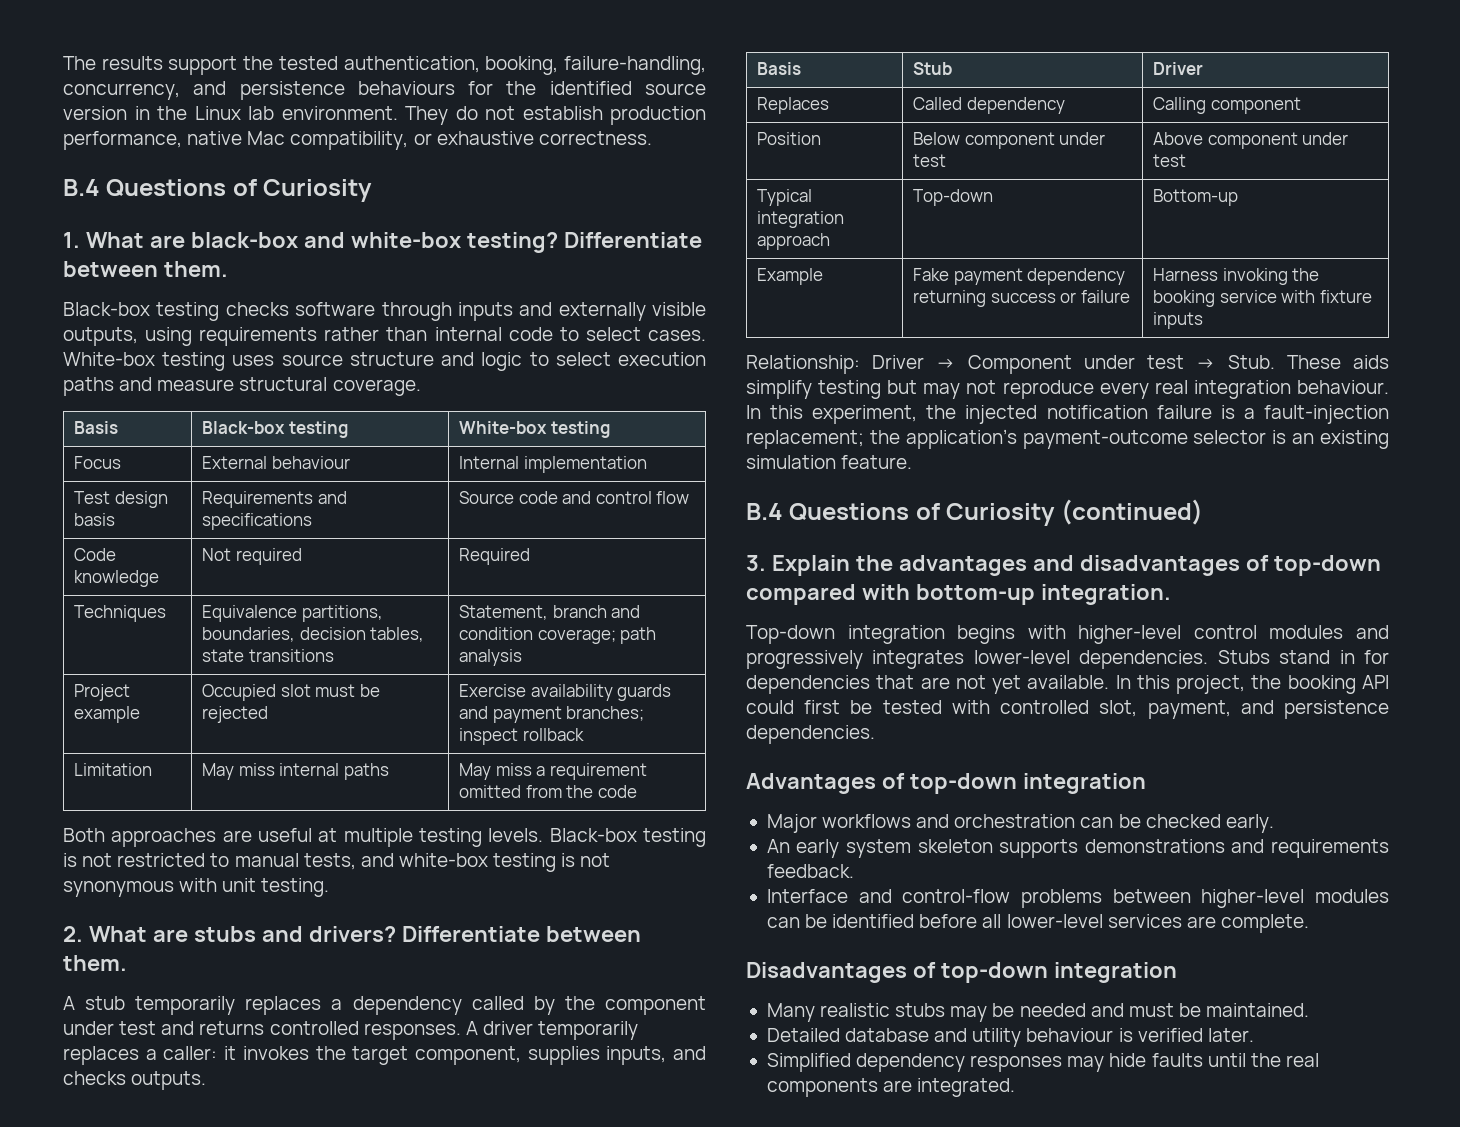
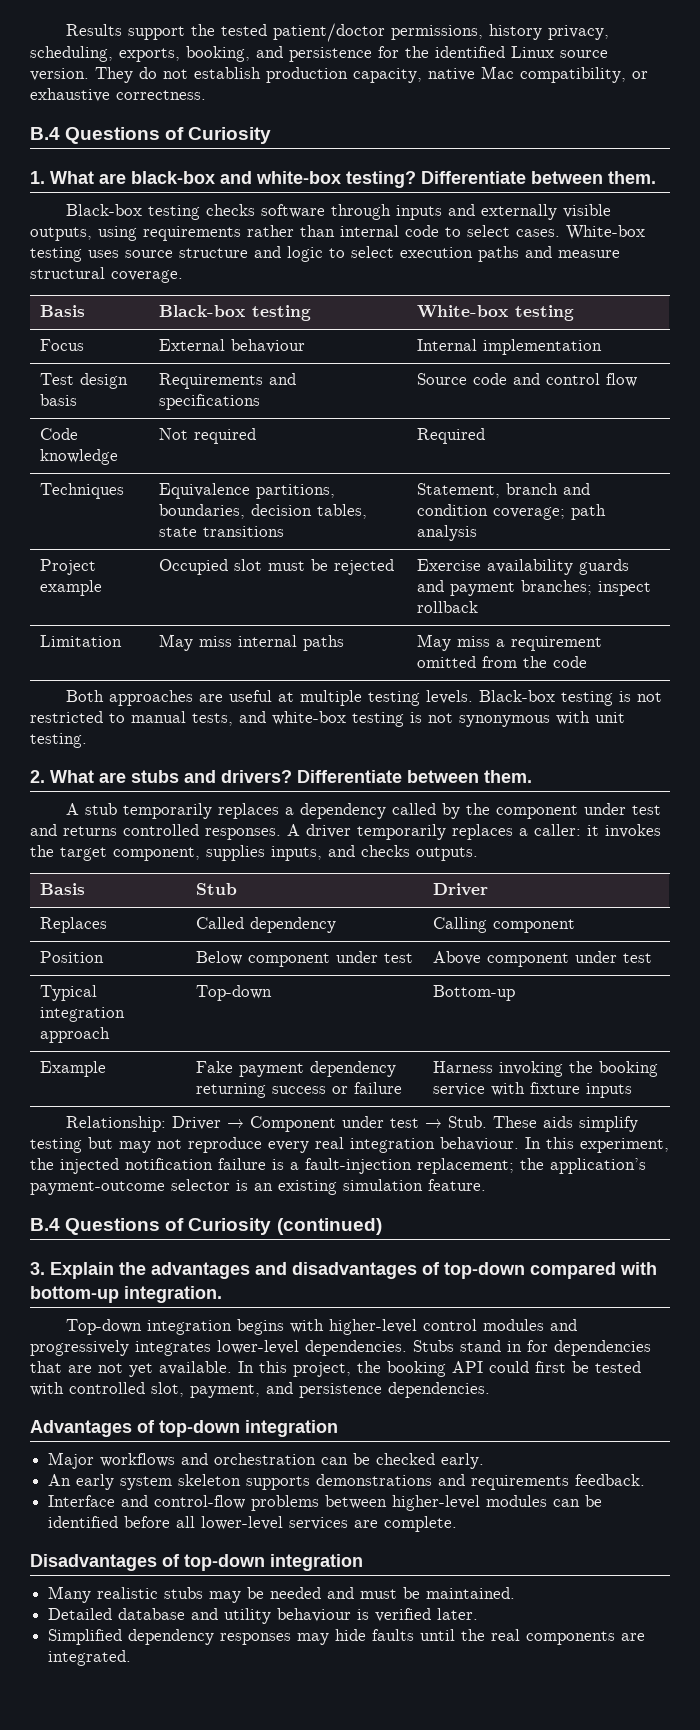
- The results support the tested authentication, booking, failure-handling, concurrency, and persistence behaviours for the identified source version in the Linux lab environment.
+ Results support the tested patient/doctor permissions, history privacy, scheduling, exports, booking, and persistence for the identified Linux source version.
- They do not establish production performance, native Mac compatibility, or exhaustive correctness.
+ They do not establish production capacity, native Mac compatibility, or exhaustive correctness.

